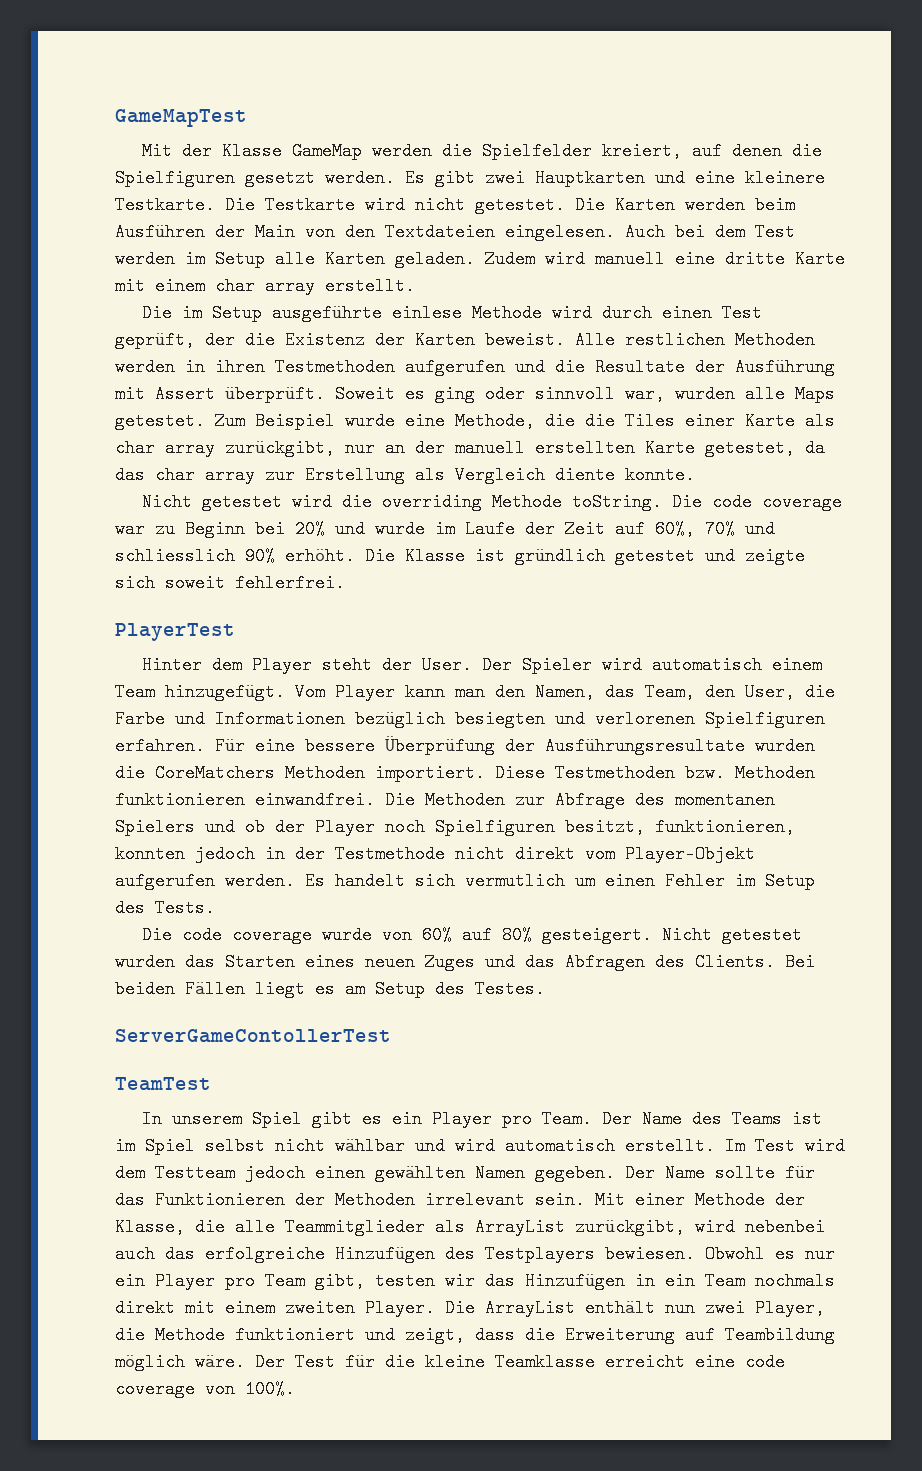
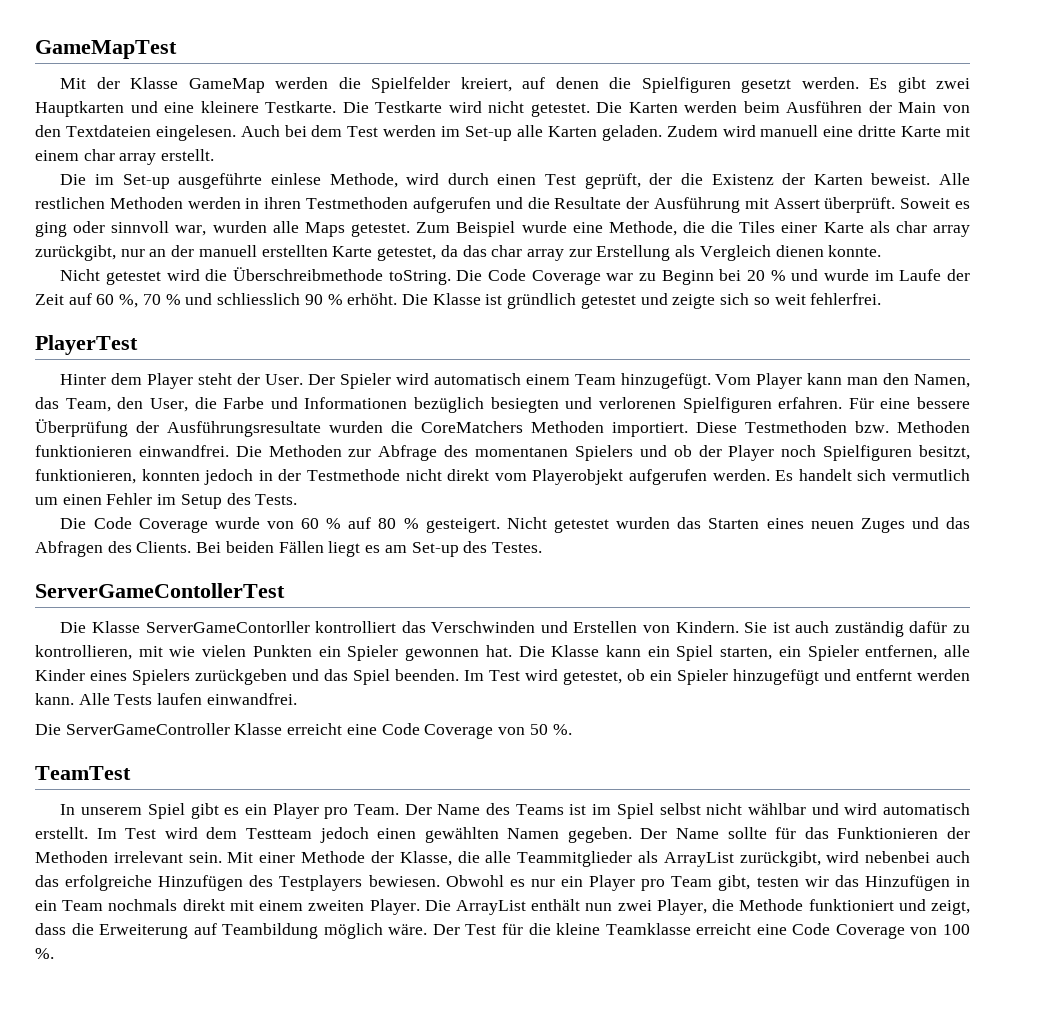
- Auch bei dem Test werden im Setup alle Karten geladen.
+ Auch bei dem Test werden im Set-up alle Karten geladen.
- Die im Setup ausgeführte einlese Methode wird durch einen Test geprüft, der die Existenz der Karten beweist.
+ Die im Set-up ausgeführte einlese Methode, wird durch einen Test geprüft, der die Existenz der Karten beweist.
- Zum Beispiel wurde eine Methode, die die Tiles einer Karte als char array zurückgibt, nur an der manuell erstellten Karte getestet, da das char array zur Erstellung als Vergleich diente konnte.
+ Zum Beispiel wurde eine Methode, die die Tiles einer Karte als char array zurückgibt, nur an der manuell erstellten Karte getestet, da das char array zur Erstellung als Vergleich dienen konnte.
- Nicht getestet wird die overriding Methode toString. Die code coverage war zu Beginn bei 20% und wurde im Laufe der Zeit auf 60%, 70% und schliesslich 90% erhöht.
+ Nicht getestet wird die Überschreibmethode toString. Die Code Coverage war zu Beginn bei 20 % und wurde im Laufe der Zeit auf 60 %, 70 % und schliesslich 90 % erhöht.
- Die Klasse ist gründlich getestet und zeigte sich soweit fehlerfrei.
+ Die Klasse ist gründlich getestet und zeigte sich so weit fehlerfrei.
- Die Methoden zur Abfrage des momentanen Spielers und ob der Player noch Spielfiguren besitzt, funktionieren, konnten jedoch in der Testmethode nicht direkt vom Player-Objekt aufgerufen werden.
+ Die Methoden zur Abfrage des momentanen Spielers und ob der Player noch Spielfiguren besitzt, funktionieren, konnten jedoch in der Testmethode nicht direkt vom Playerobjekt aufgerufen werden.
- Die code coverage wurde von 60% auf 80% gesteigert.
+ Die Code Coverage wurde von 60 % auf 80 % gesteigert.
- Bei beiden Fällen liegt es am Setup des Testes.
+ Bei beiden Fällen liegt es am Set-up des Testes.
+ Die Klasse ServerGameContorller kontrolliert das Verschwinden und Erstellen von Kindern. Sie ist auch zuständig dafür zu kontrollieren, mit wie vielen Punkten ein Spieler gewonnen hat. Die Klasse kann ein Spiel starten, ein Spieler entfernen, alle Kinder eines Spielers zurückgeben und das Spiel beenden. Im Test wird getestet, ob ein Spieler hinzugefügt und entfernt werden kann. Alle Tests laufen einwandfrei.
+ Die ServerGameController Klasse erreicht eine Code Coverage von 50 %.
- Der Test für die kleine Teamklasse erreicht eine code coverage von 100%.
+ Der Test für die kleine Teamklasse erreicht eine Code Coverage von 100 %.

